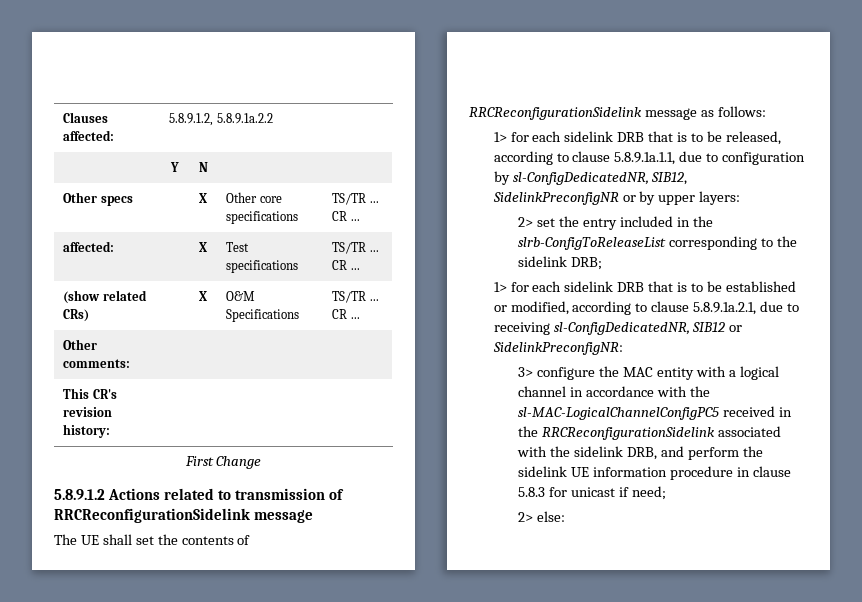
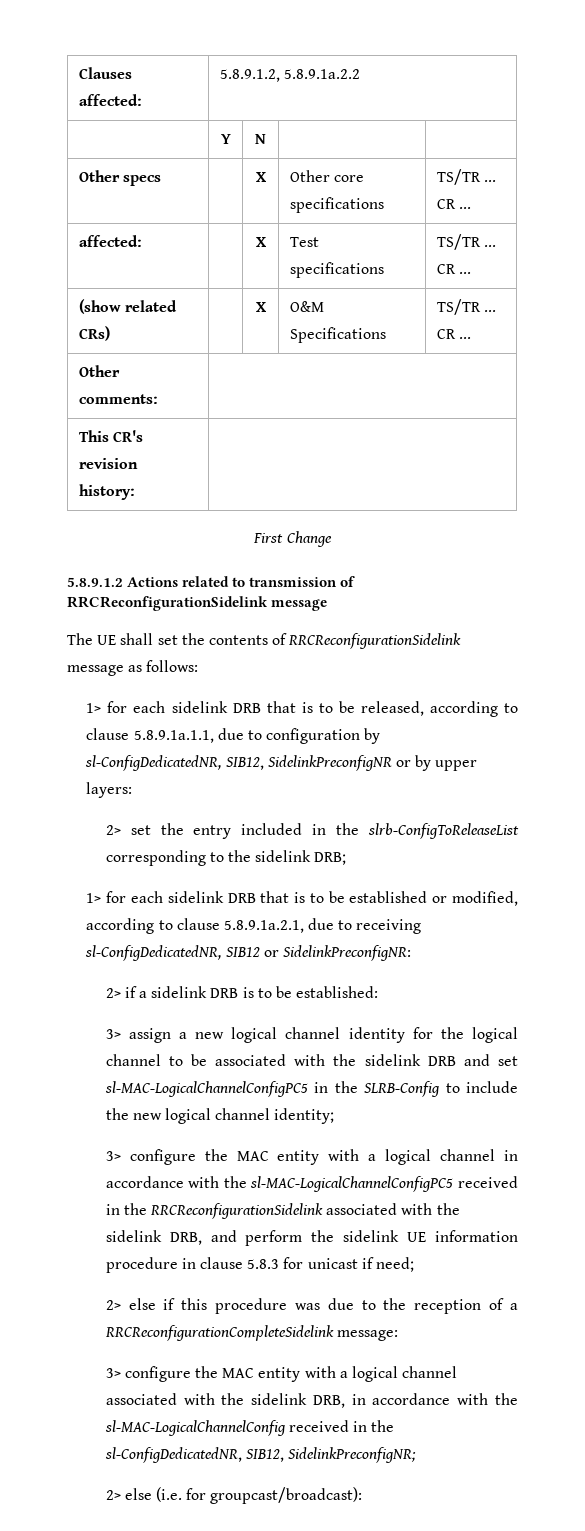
+ 2> if a sidelink DRB is to be established:
+ 3> assign a new logical channel identity for the logical channel to be associated with the sidelink DRB and set sl-MAC-LogicalChannelConfigPC5 in the SLRB-Config to include the new logical channel identity;
- 2> else:
+ 2> else if this procedure was due to the reception of a RRCReconfigurationCompleteSidelink message:
+ 3> configure the MAC entity with a logical channel associated with the sidelink DRB, in accordance with the sl-MAC-LogicalChannelConfig received in the sl-ConfigDedicatedNR, SIB12, SidelinkPreconfigNR;
+ 2> else (i.e. for groupcast/broadcast):

